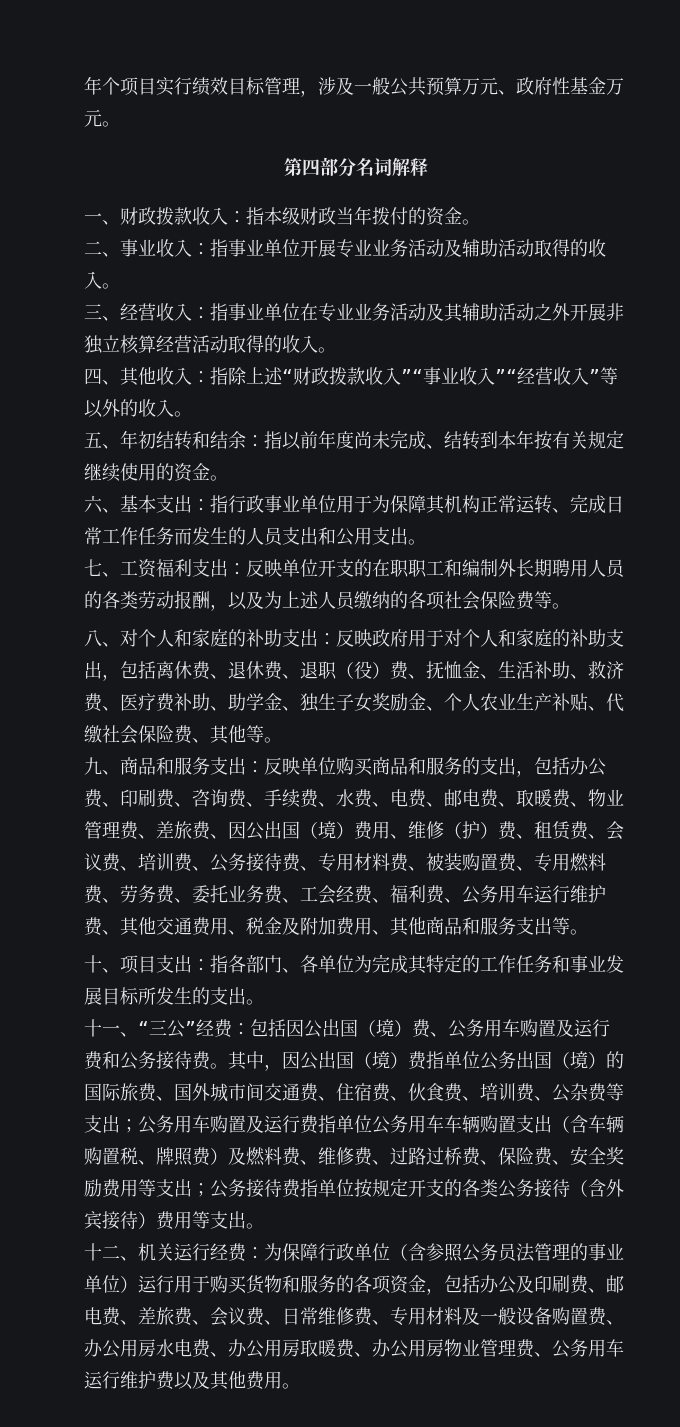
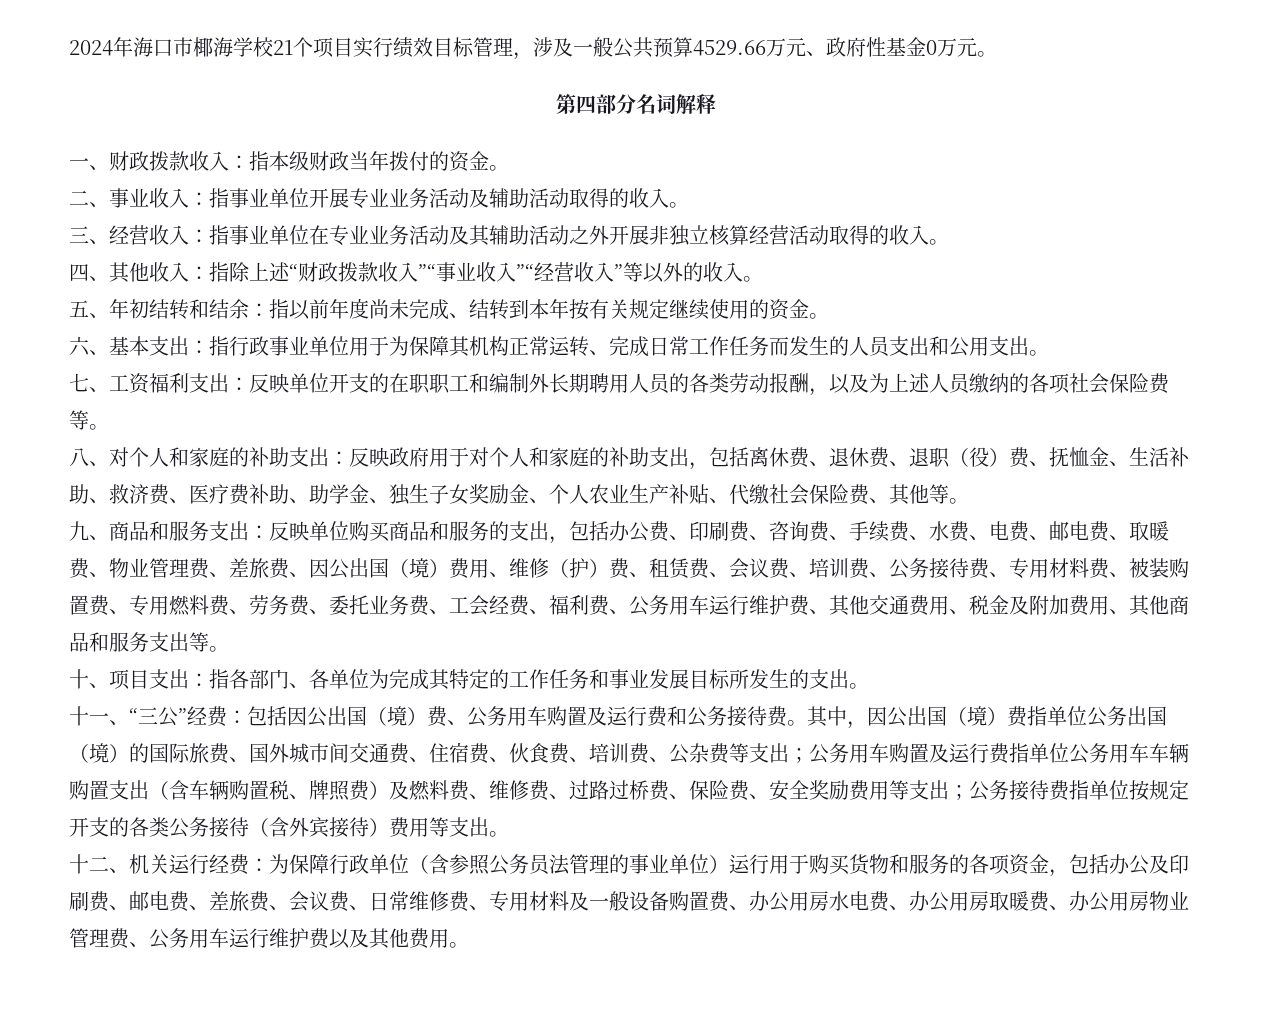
- 年个项目实行绩效目标管理，涉及一般公共预算万元、政府性基金万元。
+ 2024年海口市椰海学校21个项目实行绩效目标管理，涉及一般公共预算4529.66万元、政府性基金0万元。

